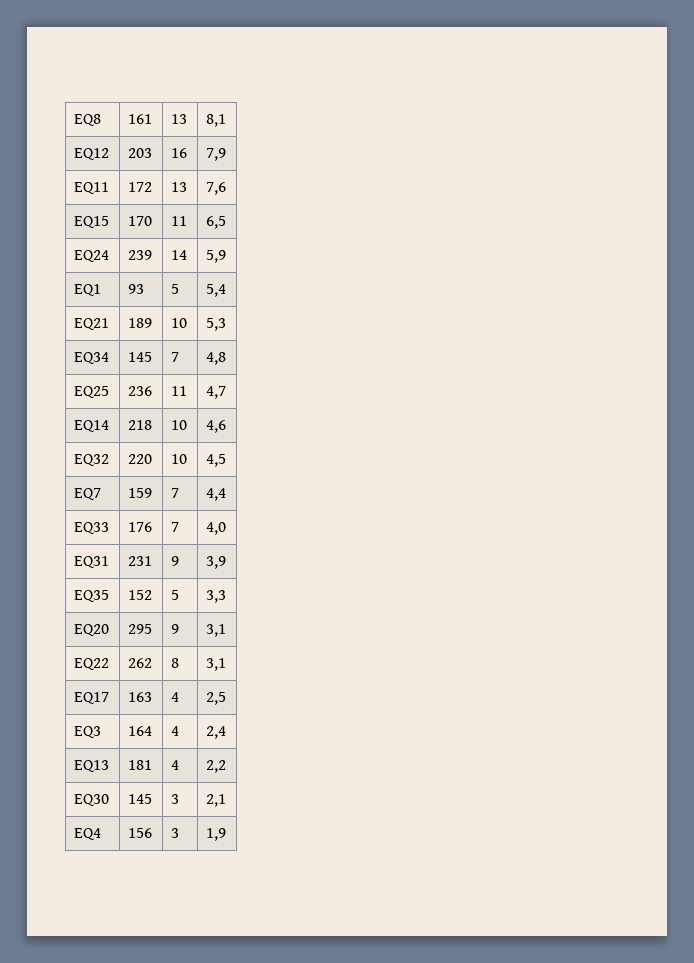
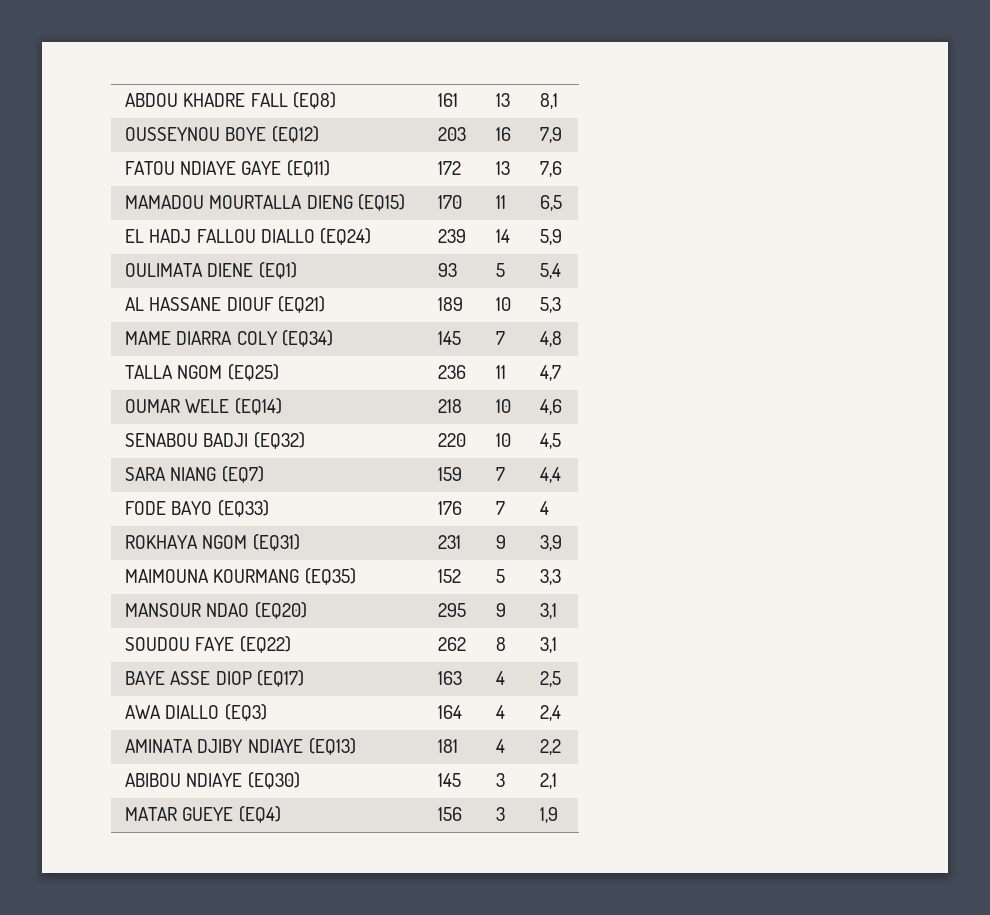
- EQ8 | 161 | 13 | 8,1
+ ABDOU KHADRE FALL (EQ8) | 161 | 13 | 8,1
- EQ12 | 203 | 16 | 7,9
+ OUSSEYNOU BOYE (EQ12) | 203 | 16 | 7,9
- EQ11 | 172 | 13 | 7,6
+ FATOU NDIAYE GAYE (EQ11) | 172 | 13 | 7,6
- EQ15 | 170 | 11 | 6,5
+ MAMADOU MOURTALLA DIENG (EQ15) | 170 | 11 | 6,5
- EQ24 | 239 | 14 | 5,9
+ EL HADJ FALLOU DIALLO (EQ24) | 239 | 14 | 5,9
- EQ1 | 93 | 5 | 5,4
+ OULIMATA DIENE (EQ1) | 93 | 5 | 5,4
- EQ21 | 189 | 10 | 5,3
+ AL HASSANE DIOUF (EQ21) | 189 | 10 | 5,3
- EQ34 | 145 | 7 | 4,8
+ MAME DIARRA COLY (EQ34) | 145 | 7 | 4,8
- EQ25 | 236 | 11 | 4,7
+ TALLA NGOM (EQ25) | 236 | 11 | 4,7
- EQ14 | 218 | 10 | 4,6
+ OUMAR WELE (EQ14) | 218 | 10 | 4,6
- EQ32 | 220 | 10 | 4,5
+ SENABOU BADJI (EQ32) | 220 | 10 | 4,5
- EQ7 | 159 | 7 | 4,4
+ SARA NIANG (EQ7) | 159 | 7 | 4,4
- EQ33 | 176 | 7 | 4,0
- EQ31 | 231 | 9 | 3,9
+ FODE BAYO (EQ33) | 176 | 7 | 4
+ ROKHAYA NGOM (EQ31) | 231 | 9 | 3,9
- EQ35 | 152 | 5 | 3,3
+ MAIMOUNA KOURMANG (EQ35) | 152 | 5 | 3,3
- EQ20 | 295 | 9 | 3,1
+ MANSOUR NDAO (EQ20) | 295 | 9 | 3,1
- EQ22 | 262 | 8 | 3,1
+ SOUDOU FAYE (EQ22) | 262 | 8 | 3,1
- EQ17 | 163 | 4 | 2,5
+ BAYE ASSE DIOP (EQ17) | 163 | 4 | 2,5
- EQ3 | 164 | 4 | 2,4
+ AWA DIALLO (EQ3) | 164 | 4 | 2,4
- EQ13 | 181 | 4 | 2,2
+ AMINATA DJIBY NDIAYE (EQ13) | 181 | 4 | 2,2
- EQ30 | 145 | 3 | 2,1
+ ABIBOU NDIAYE (EQ30) | 145 | 3 | 2,1
- EQ4 | 156 | 3 | 1,9
+ MATAR GUEYE (EQ4) | 156 | 3 | 1,9

